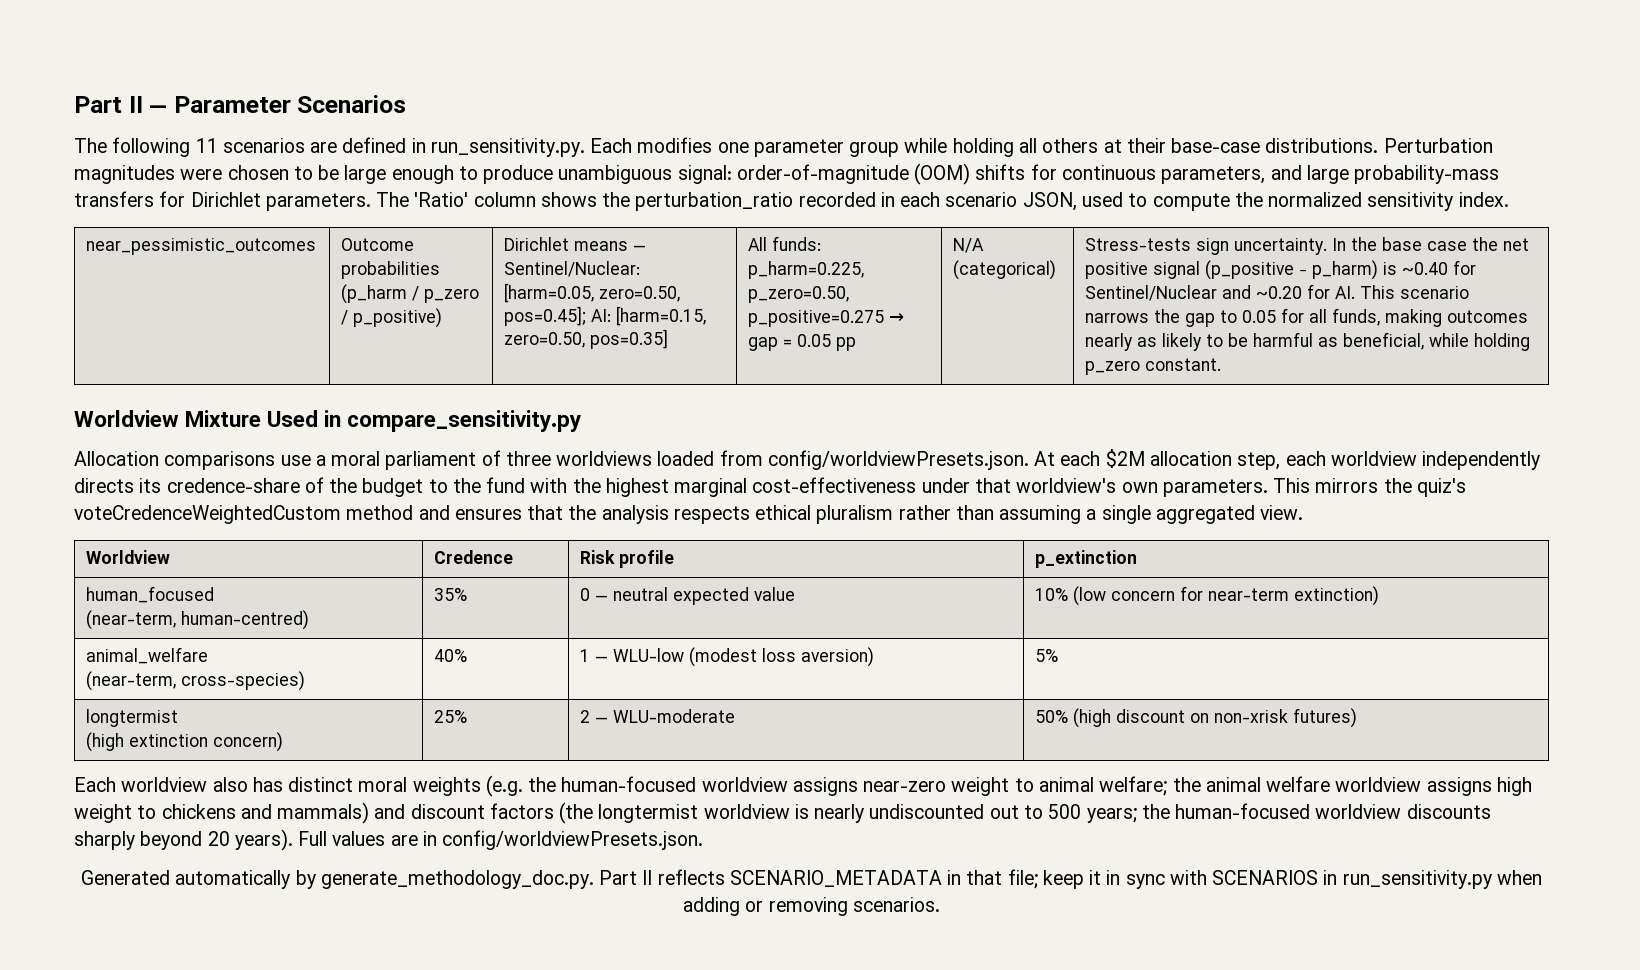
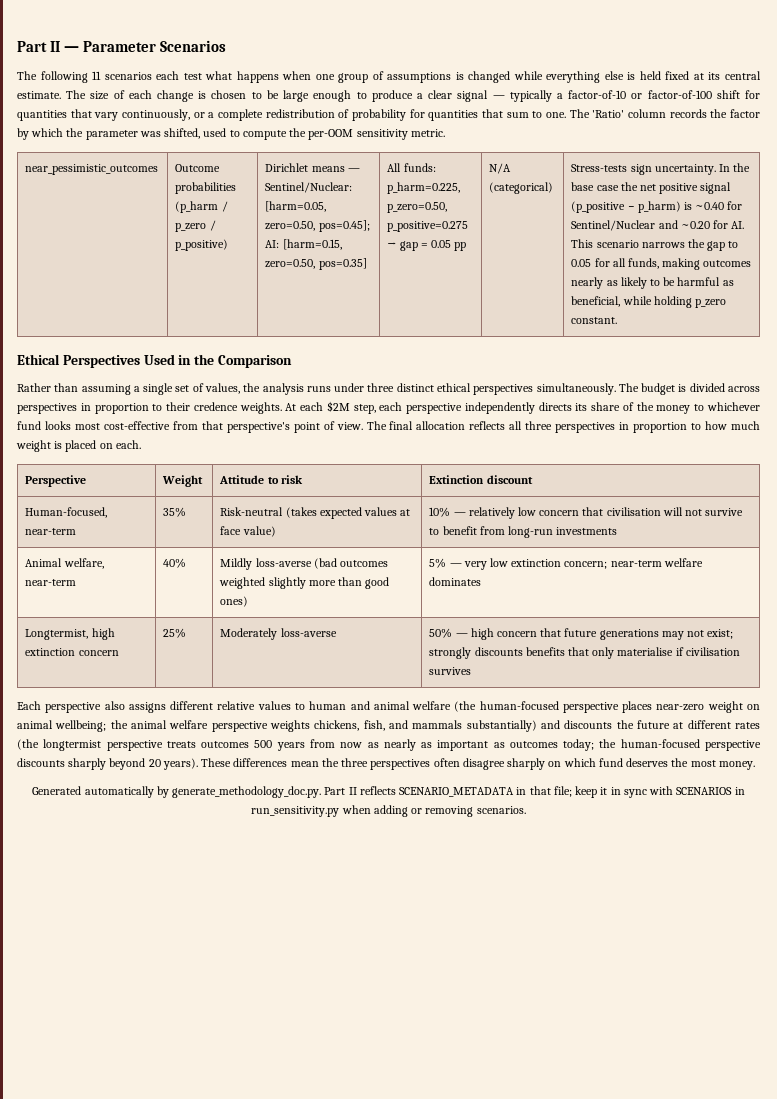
- The following 11 scenarios are defined in run_sensitivity.py. Each modifies one parameter group while holding all others at their base-case distributions. Perturbation magnitudes were chosen to be large enough to produce unambiguous signal: order-of-magnitude (OOM) shifts for continuous parameters, and large probability-mass transfers for Dirichlet parameters. The 'Ratio' column shows the perturbation_ratio recorded in each scenario JSON, used to compute the normalized sensitivity index.
+ The following 11 scenarios each test what happens when one group of assumptions is changed while everything else is held fixed at its central estimate. The size of each change is chosen to be large enough to produce a clear signal — typically a factor-of-10 or factor-of-100 shift for quantities that vary continuously, or a complete redistribution of probability for quantities that sum to one. The 'Ratio' column records the factor by which the parameter was shifted, used to compute the per-OOM sensitivity metric.
- Worldview Mixture Used in compare_sensitivity.py
- Allocation comparisons use a moral parliament of three worldviews loaded from config/worldviewPresets.json. At each $2M allocation step, each worldview independently directs its credence-share of the budget to the fund with the highest marginal cost-effectiveness under that worldview's own parameters. This mirrors the quiz's voteCredenceWeightedCustom method and ensures that the analysis respects ethical pluralism rather than assuming a single aggregated view.
- Worldview | Credence | Risk profile | p_extinction
- human_focused
- (near-term, human-centred) | 35% | 0 — neutral expected value | 10% (low concern for near-term extinction)
- animal_welfare
- (near-term, cross-species) | 40% | 1 — WLU-low (modest loss aversion) | 5%
- longtermist
- (high extinction concern) | 25% | 2 — WLU-moderate | 50% (high discount on non-xrisk futures)
- Each worldview also has distinct moral weights (e.g. the human-focused worldview assigns near-zero weight to animal welfare; the animal welfare worldview assigns high weight to chickens and mammals) and discount factors (the longtermist worldview is nearly undiscounted out to 500 years; the human-focused worldview discounts sharply beyond 20 years).
+ Ethical Perspectives Used in the Comparison
+ Rather than assuming a single set of values, the analysis runs under three distinct ethical perspectives simultaneously. The budget is divided across perspectives in proportion to their credence weights. At each $2M step, each perspective independently directs its share of the money to whichever fund looks most cost-effective from that perspective's point of view. The final allocation reflects all three perspectives in proportion to how much weight is placed on each.
+ Perspective | Weight | Attitude to risk | Extinction discount
+ Human-focused, near-term | 35% | Risk-neutral (takes expected values at face value) | 10% — relatively low concern that civilisation will not survive to benefit from long-run investments
+ Animal welfare, near-term | 40% | Mildly loss-averse (bad outcomes weighted slightly more than good ones) | 5% — very low extinction concern; near-term welfare dominates
+ Longtermist, high extinction concern | 25% | Moderately loss-averse | 50% — high concern that future generations may not exist; strongly discounts benefits that only materialise if civilisation survives
+ Each perspective also assigns different relative values to human and animal welfare (the human-focused perspective places near-zero weight on animal wellbeing; the animal welfare perspective weights chickens, fish, and mammals substantially) and discounts the future at different rates (the longtermist perspective treats outcomes 500 years from now as nearly as important as outcomes today; the human-focused perspective discounts sharply beyond 20 years).
- Full values are in config/worldviewPresets.json.
+ These differences mean the three perspectives often disagree sharply on which fund deserves the most money.

